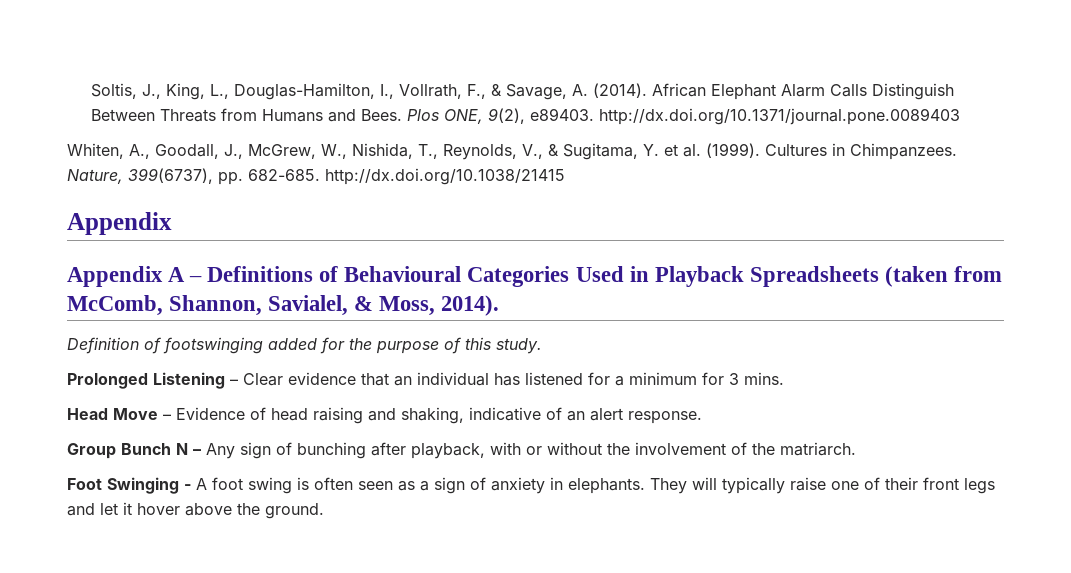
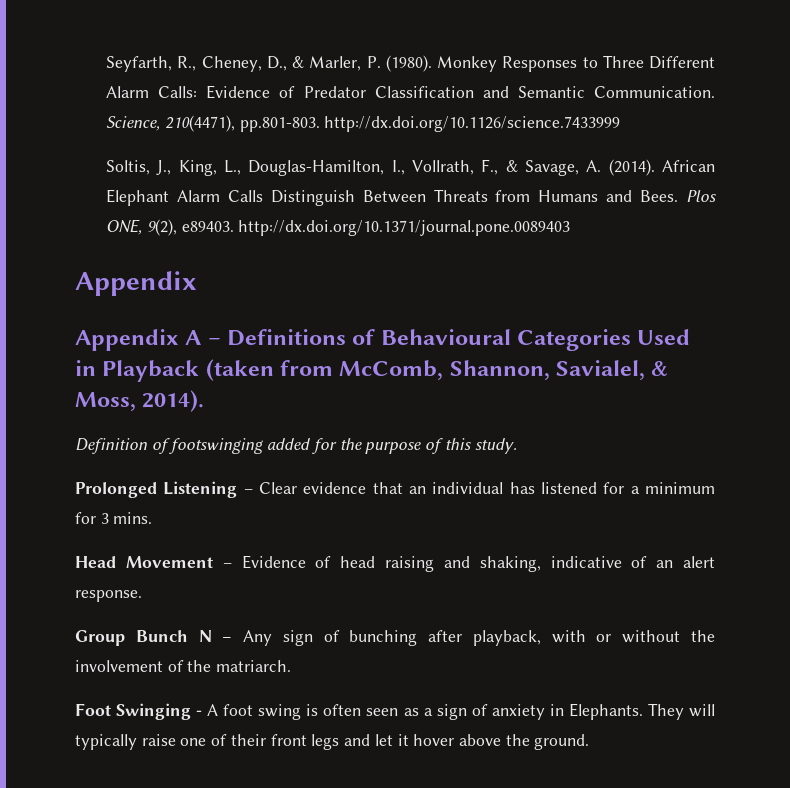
+ Seyfarth, R., Cheney, D., & Marler, P. (1980). Monkey Responses to Three Different Alarm Calls: Evidence of Predator Classification and Semantic Communication. Science, 210(4471), pp.801-803. http://dx.doi.org/10.1126/science.7433999
- Whiten, A., Goodall, J., McGrew, W., Nishida, T., Reynolds, V., & Sugitama, Y. et al. (1999). Cultures in Chimpanzees. Nature, 399(6737), pp. 682-685. http://dx.doi.org/10.1038/21415
- Appendix A – Definitions of Behavioural Categories Used in Playback Spreadsheets (taken from McComb, Shannon, Savialel, & Moss, 2014).
+ Appendix A – Definitions of Behavioural Categories Used in Playback (taken from McComb, Shannon, Savialel, & Moss, 2014).
- Head Move – Evidence of head raising and shaking, indicative of an alert response.
+ Head Movement – Evidence of head raising and shaking, indicative of an alert response.
- Foot Swinging - A foot swing is often seen as a sign of anxiety in elephants.
+ Foot Swinging - A foot swing is often seen as a sign of anxiety in Elephants.

